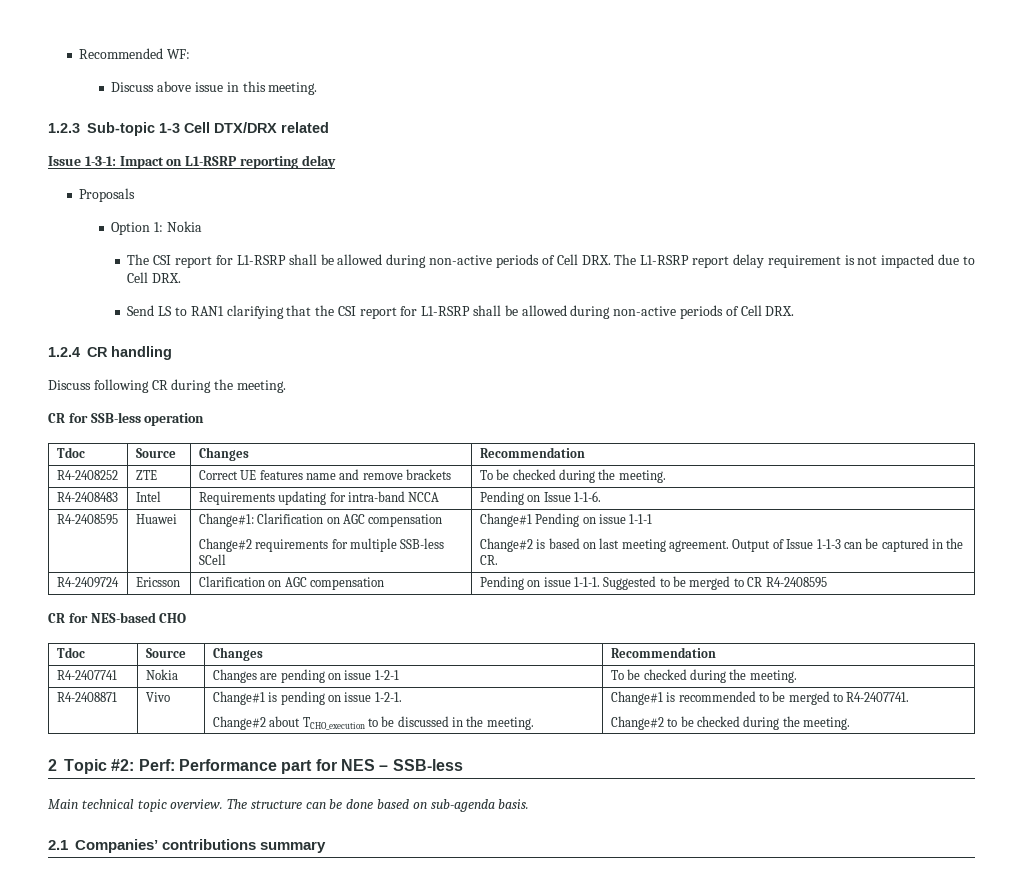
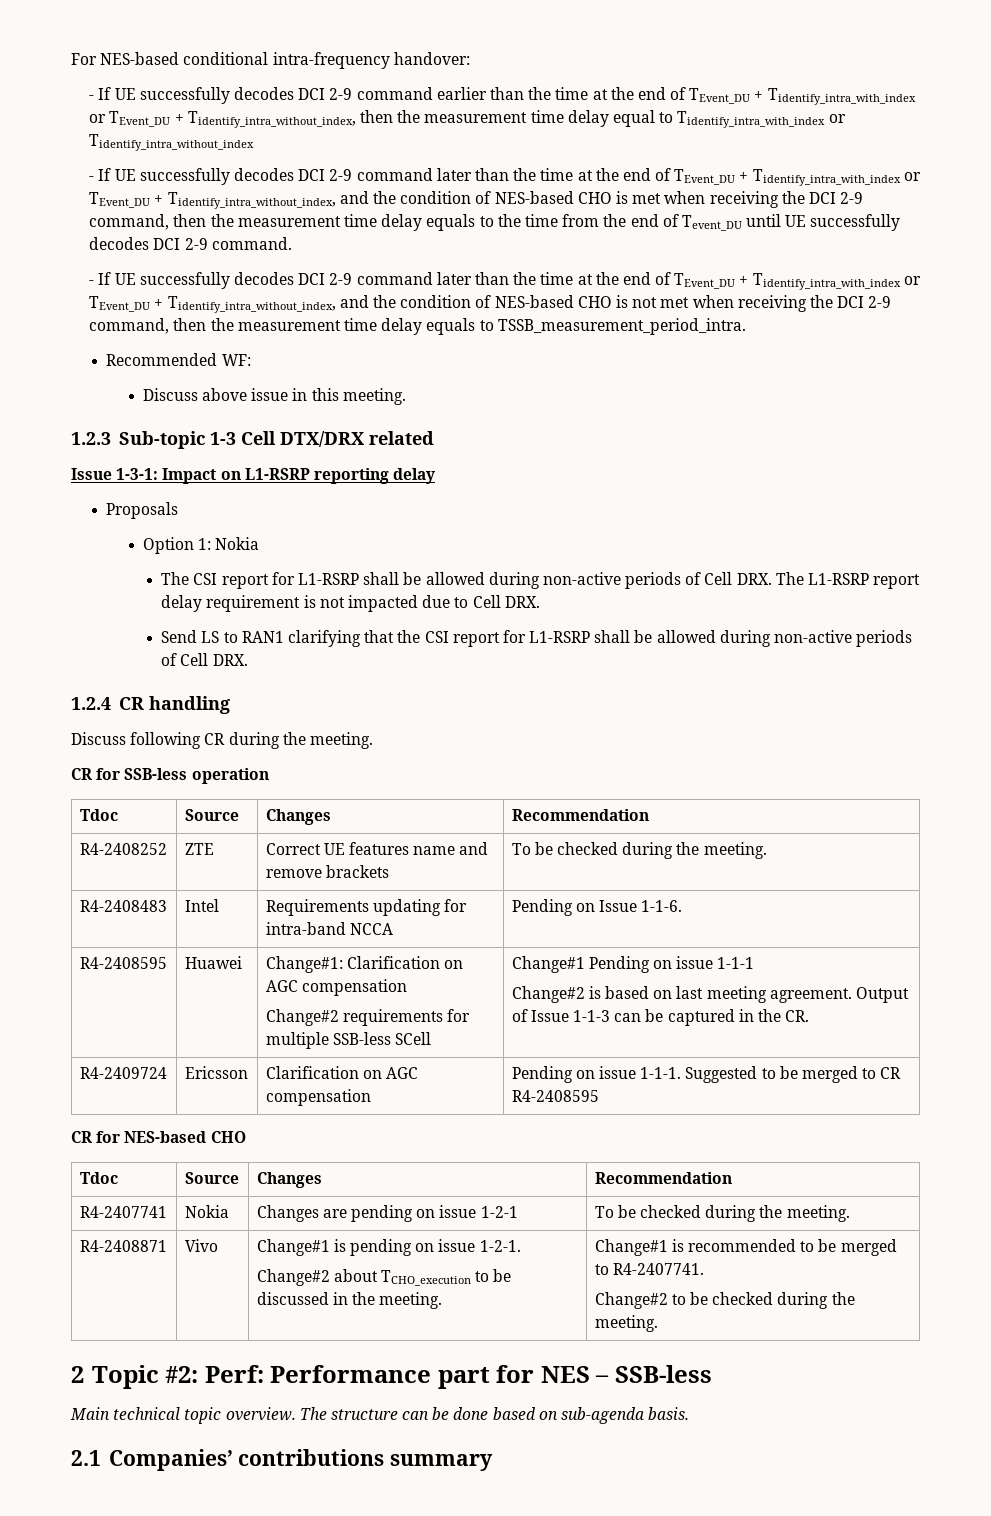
+ For NES-based conditional intra-frequency handover:
+ - If UE successfully decodes DCI 2-9 command earlier than the time at the end of TEvent_DU + Tidentify_intra_with_index or TEvent_DU + Tidentify_intra_without_index, then the measurement time delay equal to Tidentify_intra_with_index or Tidentify_intra_without_index
+ - If UE successfully decodes DCI 2-9 command later than the time at the end of TEvent_DU + Tidentify_intra_with_index or TEvent_DU + Tidentify_intra_without_index, and the condition of NES-based CHO is met when receiving the DCI 2-9 command, then the measurement time delay equals to the time from the end of Tevent_DU until UE successfully decodes DCI 2-9 command.
+ - If UE successfully decodes DCI 2-9 command later than the time at the end of TEvent_DU + Tidentify_intra_with_index or TEvent_DU + Tidentify_intra_without_index, and the condition of NES-based CHO is not met when receiving the DCI 2-9 command, then the measurement time delay equals to TSSB_measurement_period_intra.

